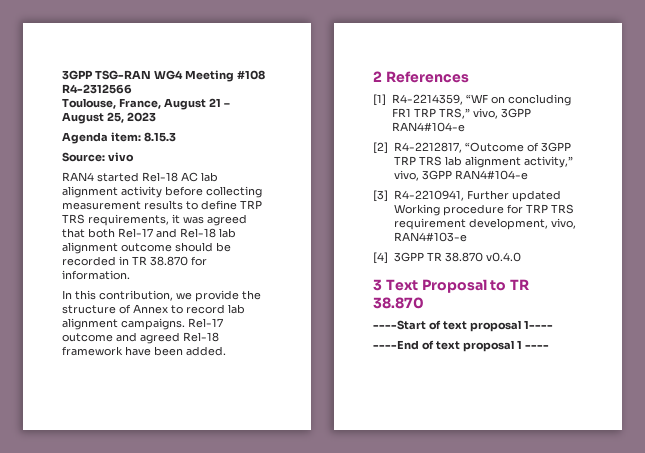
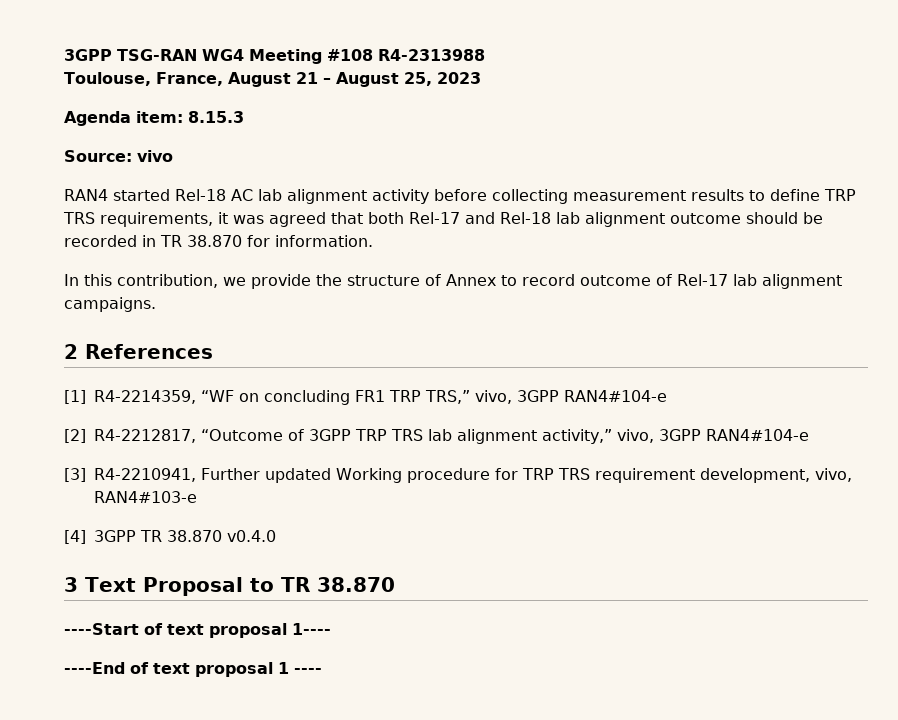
- 3GPP TSG-RAN WG4 Meeting #108 R4-2312566
+ 3GPP TSG-RAN WG4 Meeting #108 R4-2313988
- In this contribution, we provide the structure of Annex to record lab alignment campaigns. Rel-17 outcome and agreed Rel-18 framework have been added.
+ In this contribution, we provide the structure of Annex to record outcome of Rel-17 lab alignment campaigns.

